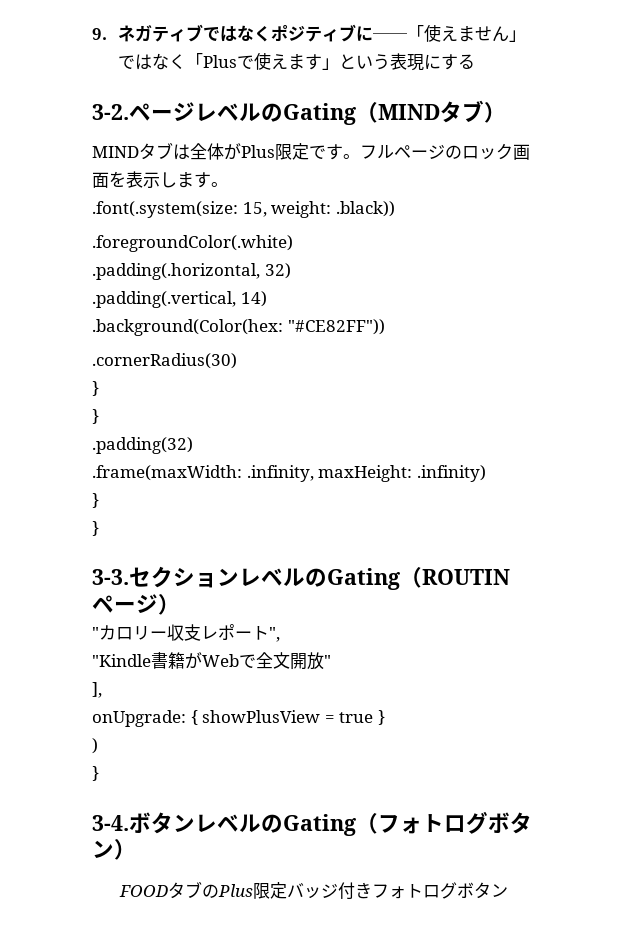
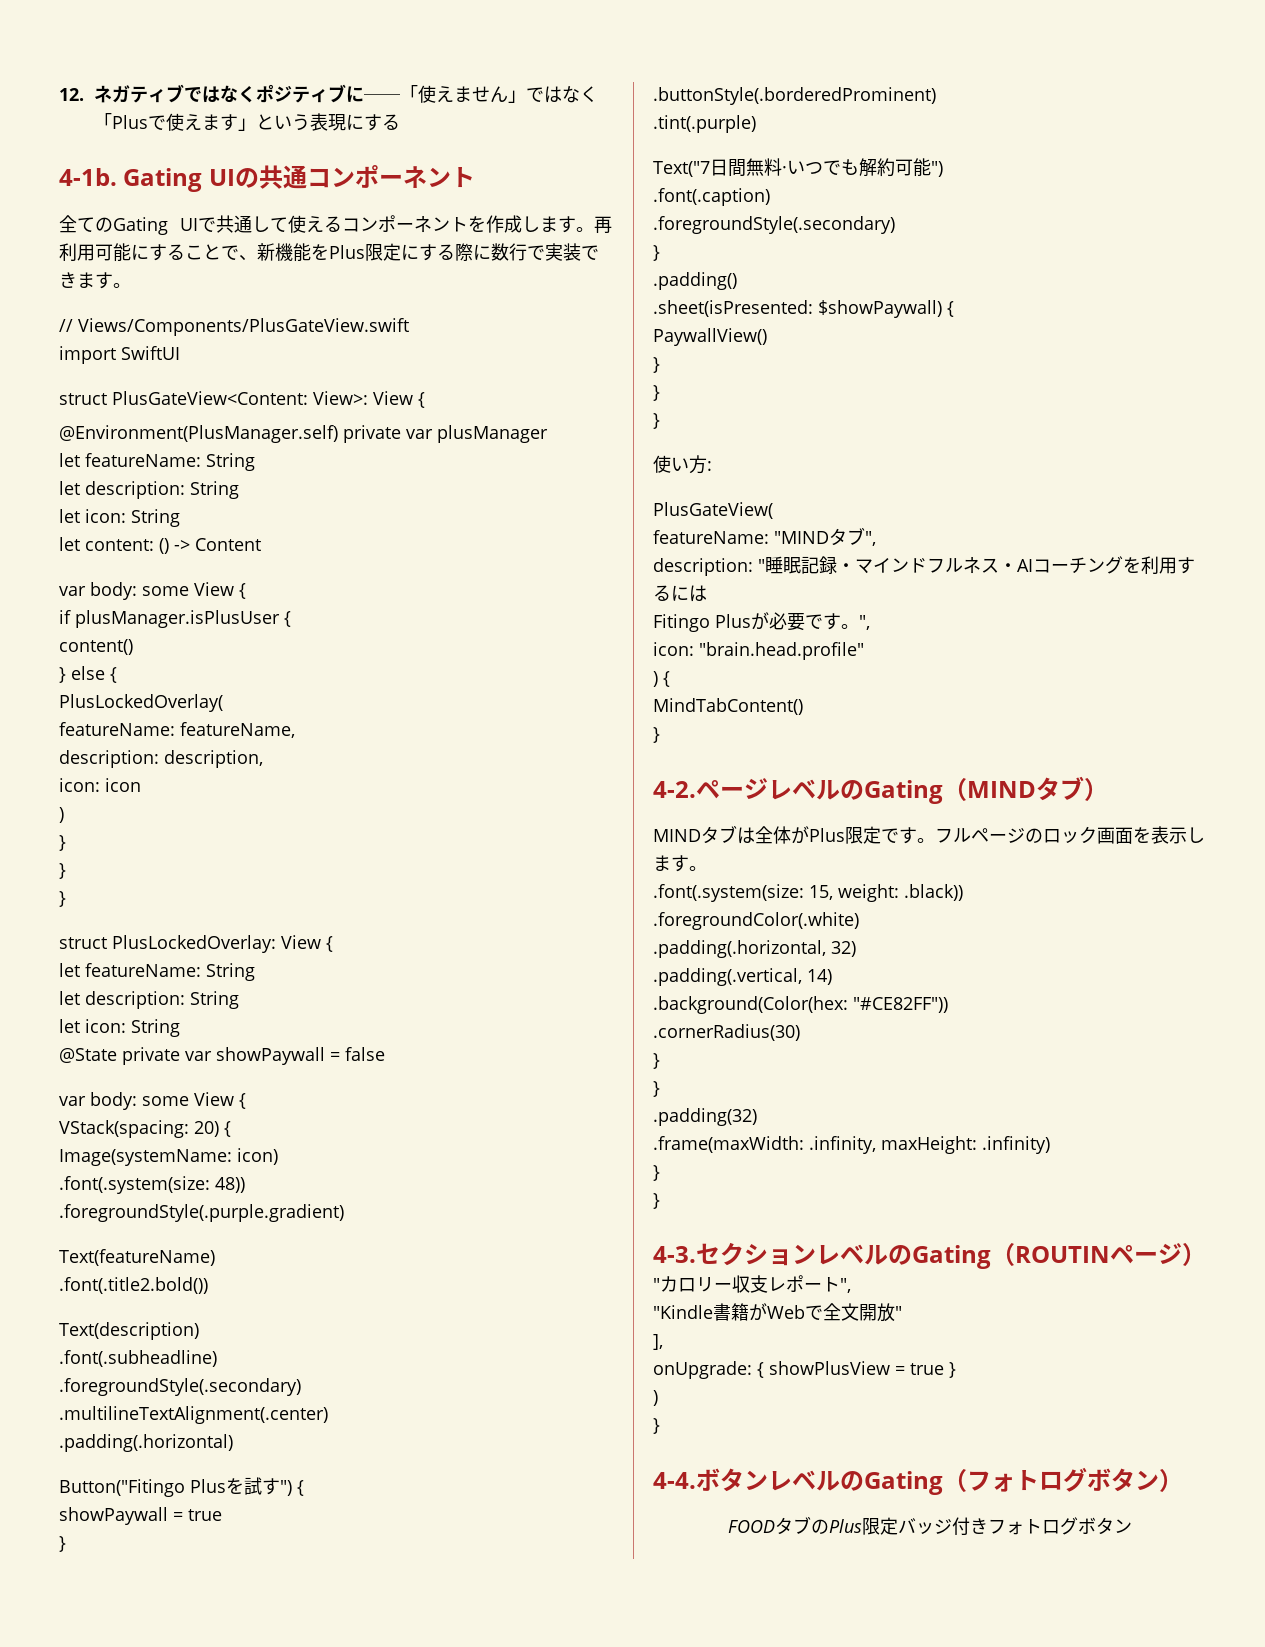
- 9.ネガティブではなくポジティブに──「使えません」ではなく「Plusで使えます」という表現にする
+ 12.ネガティブではなくポジティブに──「使えません」ではなく「Plusで使えます」という表現にする
- 3-2.
+ 4-1b. Gating UIの共通コンポーネント
+ 全てのGating UIで共通して使えるコンポーネントを作成します。再利用可能にすることで、新機能をPlus限定にする際に数行で実装できます。
+ // Views/Components/PlusGateView.swift
+ import SwiftUI
+ struct PlusGateView<Content: View>: View {
+ @Environment(PlusManager.self) private var plusManager
+ let featureName: String
+ let description: String
+ let icon: String
+ let content: () -> Content
+ var body: some View {
+ if plusManager.isPlusUser {
+ content()
+ } else {
+ PlusLockedOverlay(
+ featureName: featureName,
+ description: description,
+ icon: icon
+ )
+ }
+ }
+ }
+ struct PlusLockedOverlay: View {
+ let featureName: String
+ let description: String
+ let icon: String
+ @State private var showPaywall = false
+ var body: some View {
+ VStack(spacing: 20) {
+ Image(systemName: icon)
+ .font(.system(size: 48))
+ .foregroundStyle(.purple.gradient)
+ Text(featureName)
+ .font(.title2.bold())
+ Text(description)
+ .font(.subheadline)
+ .foregroundStyle(.secondary)
+ .multilineTextAlignment(.center)
+ .padding(.horizontal)
+ Button("Fitingo Plusを試す") {
+ showPaywall = true
+ }
+ .buttonStyle(.borderedProminent)
+ .tint(.purple)
+ Text("7日間無料·いつでも解約可能")
+ .font(.caption)
+ .foregroundStyle(.secondary)
+ }
+ .padding()
+ .sheet(isPresented: $showPaywall) {
+ PaywallView()
+ }
+ }
+ }
+ 使い方:
+ PlusGateView(
+ featureName: "MINDタブ",
+ description: "睡眠記録・マインドフルネス・AIコーチングを利用するには
+ Fitingo Plusが必要です。",
+ icon: "brain.head.profile"
+ ) {
+ MindTabContent()
+ }
+ 4-2.
- 3-3.
+ 4-3.
- 3-4.
+ 4-4.

